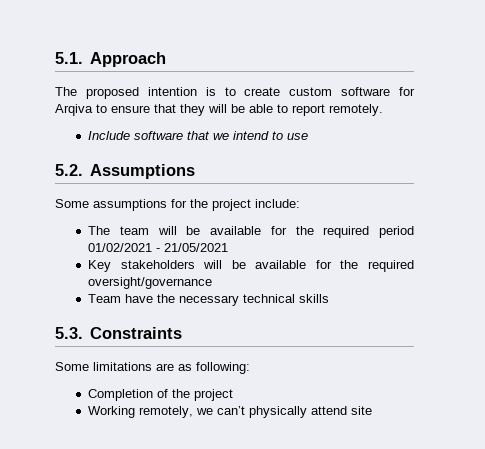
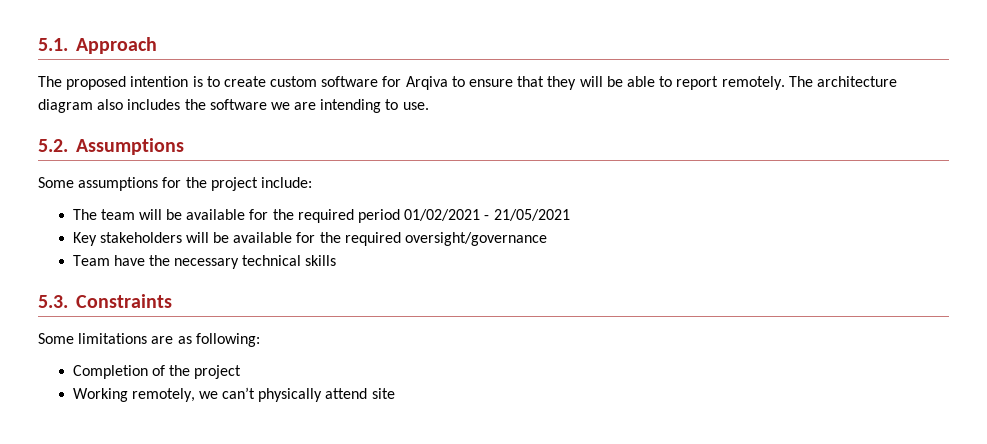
- The proposed intention is to create custom software for Arqiva to ensure that they will be able to report remotely.
- Include software that we intend to use
+ The proposed intention is to create custom software for Arqiva to ensure that they will be able to report remotely. The architecture diagram also includes the software we are intending to use.

